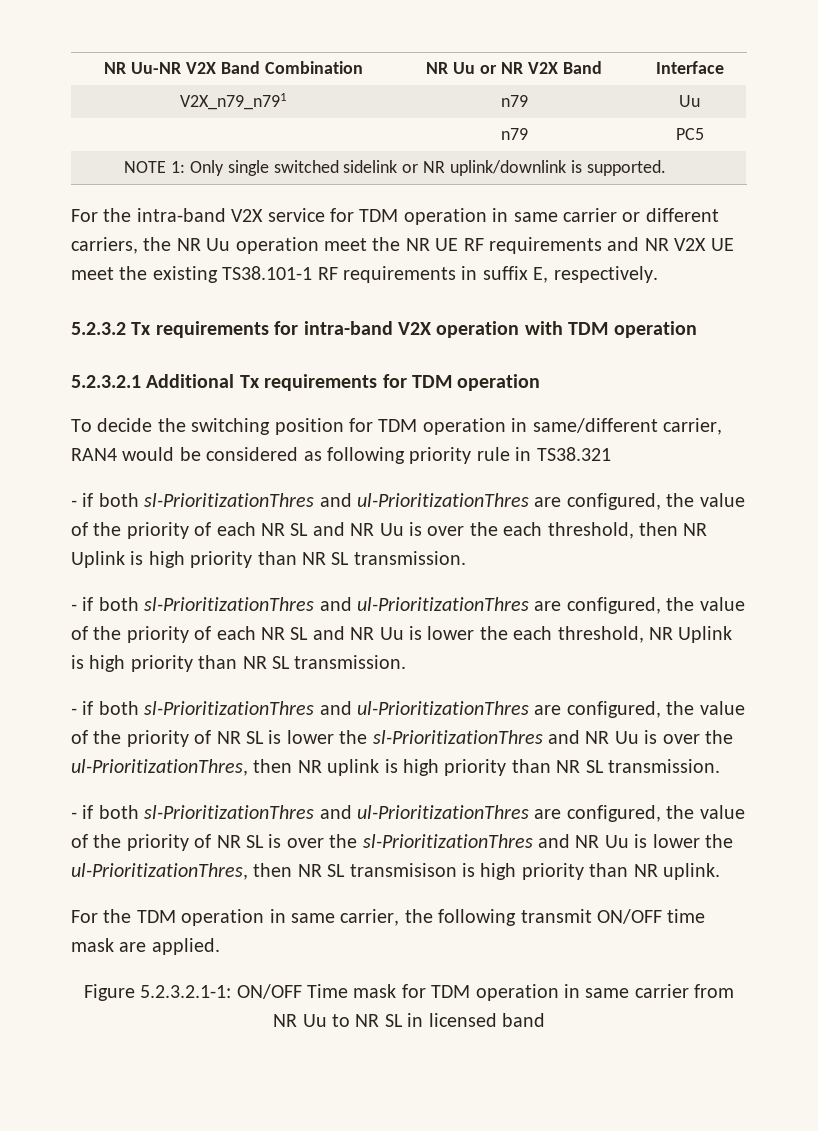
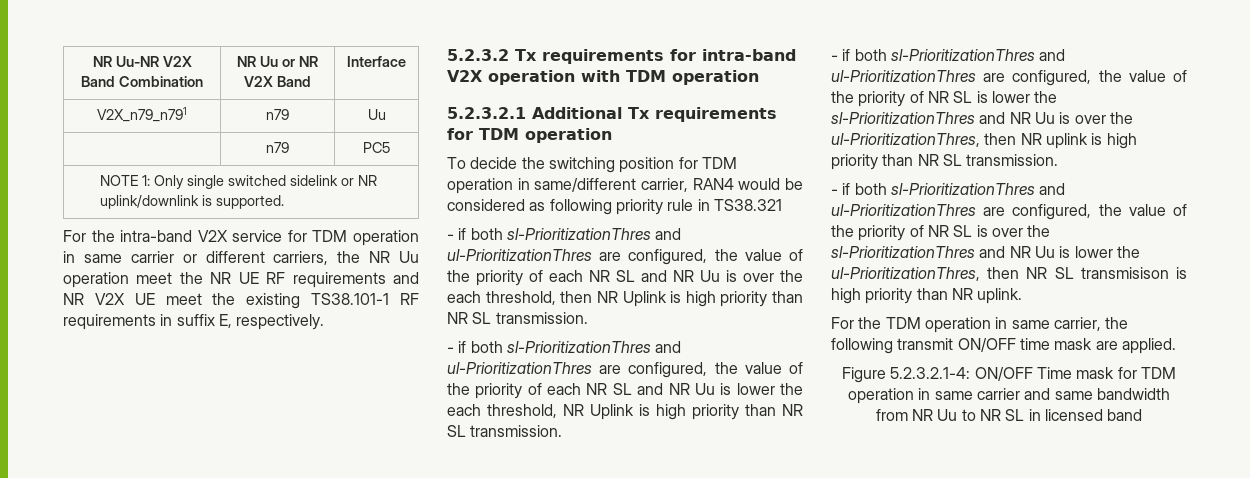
- Figure 5.2.3.2.1-1: ON/OFF Time mask for TDM operation in same carrier from NR Uu to NR SL in licensed band
+ Figure 5.2.3.2.1-4: ON/OFF Time mask for TDM operation in same carrier and same bandwidth from NR Uu to NR SL in licensed band

